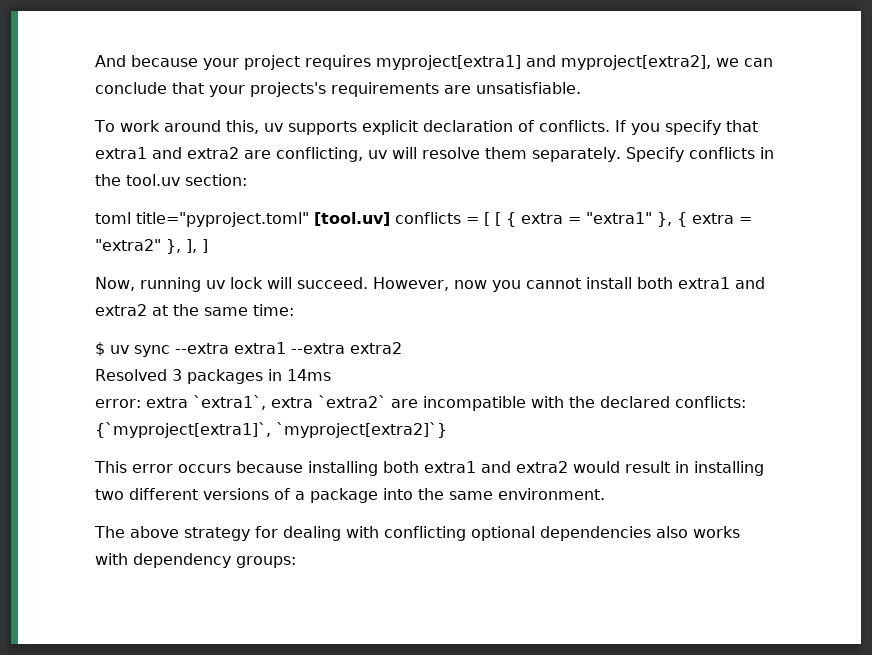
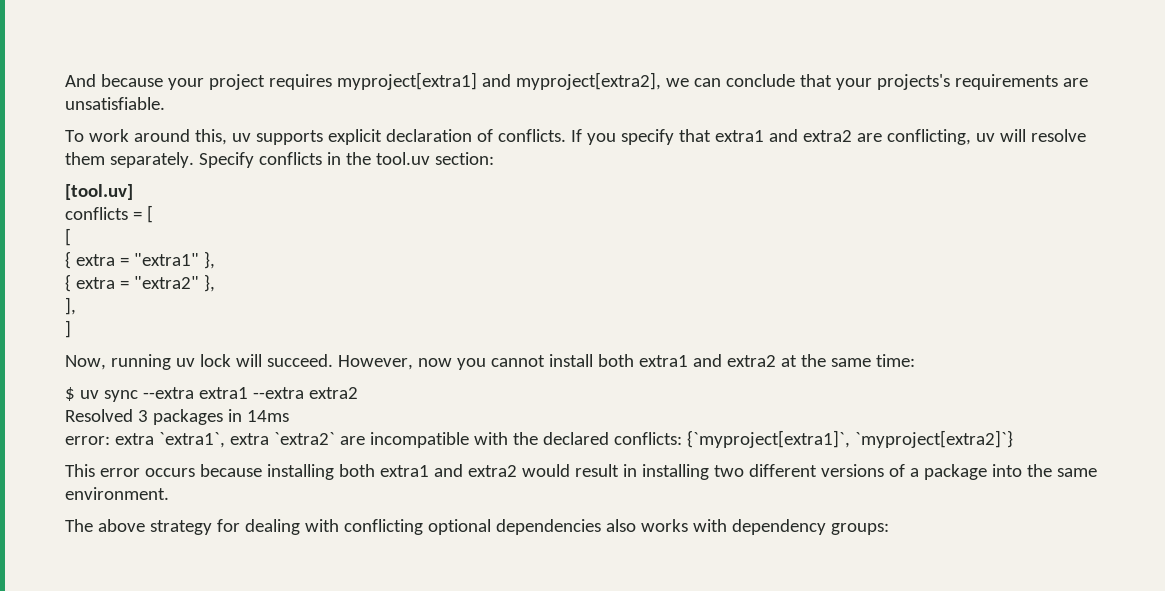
- toml title="pyproject.toml" [tool.uv] conflicts = [ [ { extra = "extra1" }, { extra = "extra2" }, ], ]
+ [tool.uv]
+ conflicts = [
+ [
+ { extra = "extra1" },
+ { extra = "extra2" },
+ ],
+ ]

